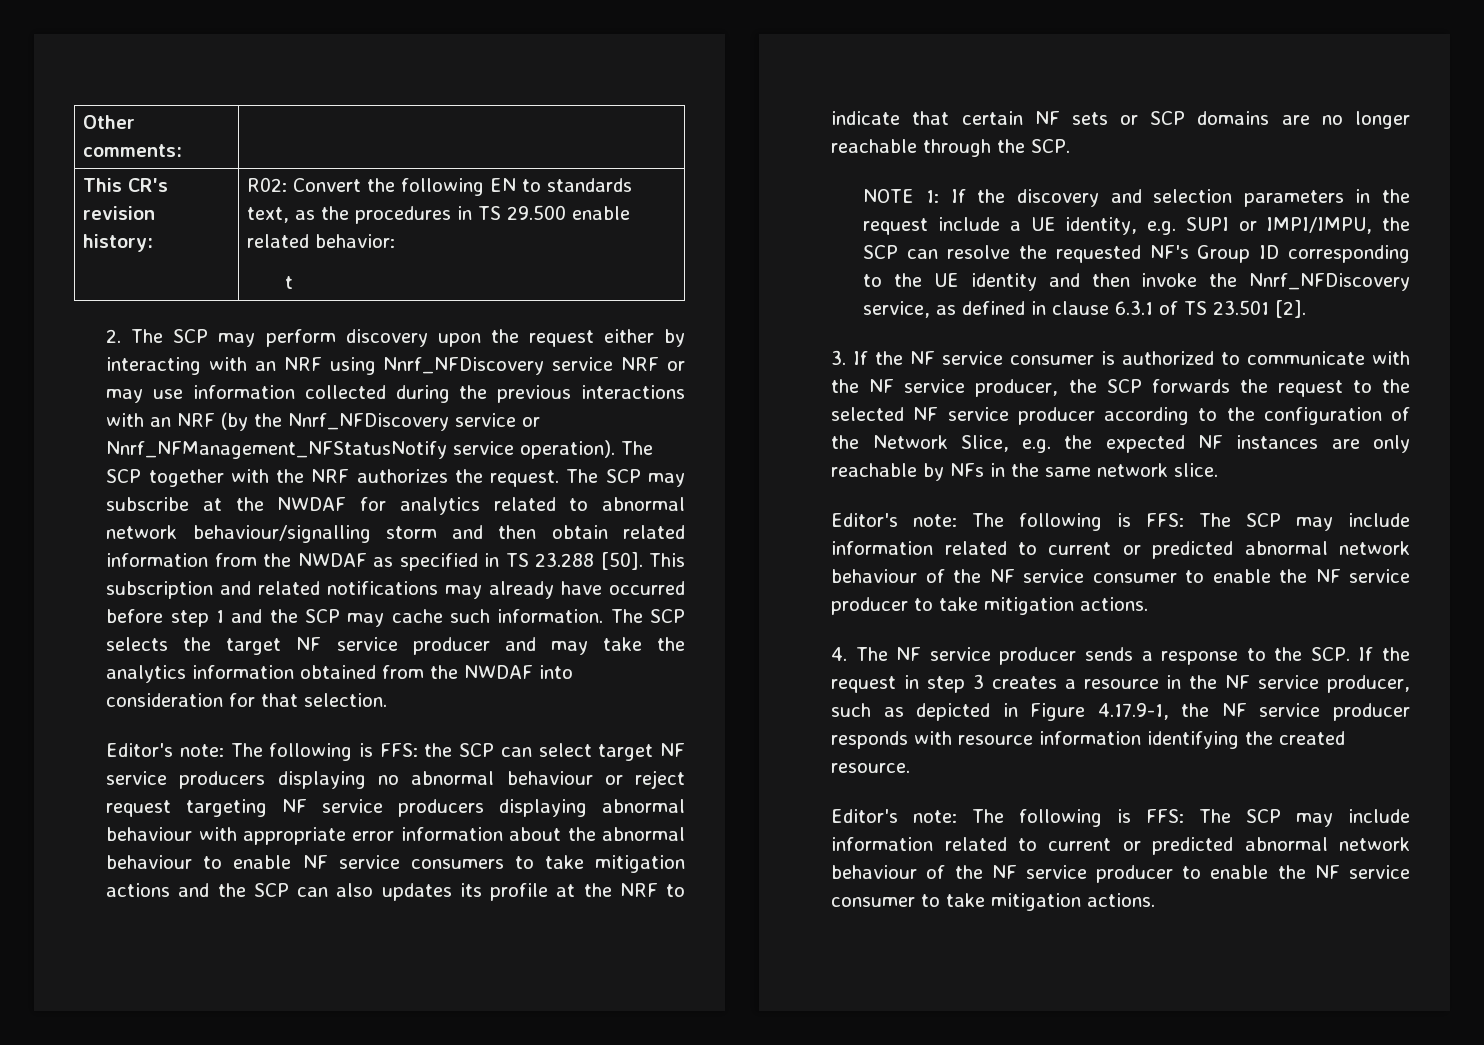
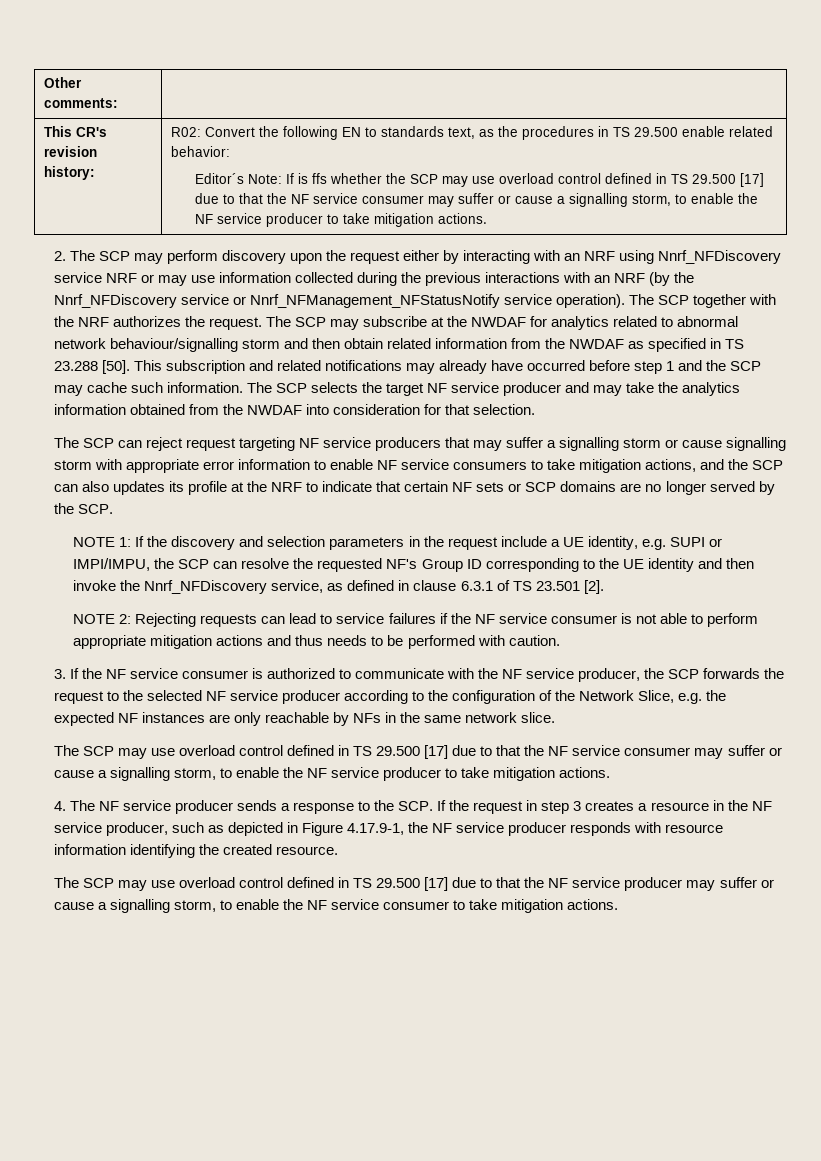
- t
+ Editor´s Note: If is ffs whether the SCP may use overload control defined in TS 29.500 [17] due to that the NF service consumer may suffer or cause a signalling storm, to enable the NF service producer to take mitigation actions.
- Editor's note: The following is FFS: the SCP can select target NF service producers displaying no abnormal behaviour or reject request targeting NF service producers displaying abnormal behaviour with appropriate error information about the abnormal behaviour to enable NF service consumers to take mitigation actions and the SCP can also updates its profile at the NRF to indicate that certain NF sets or SCP domains are no longer reachable through the SCP.
+ The SCP can reject request targeting NF service producers that may suffer a signalling storm or cause signalling storm with appropriate error information to enable NF service consumers to take mitigation actions, and the SCP can also updates its profile at the NRF to indicate that certain NF sets or SCP domains are no longer served by the SCP.
+ NOTE 2: Rejecting requests can lead to service failures if the NF service consumer is not able to perform appropriate mitigation actions and thus needs to be performed with caution.
- Editor's note: The following is FFS: The SCP may include information related to current or predicted abnormal network behaviour of the NF service consumer to enable the NF service producer to take mitigation actions.
+ The SCP may use overload control defined in TS 29.500 [17] due to that the NF service consumer may suffer or cause a signalling storm, to enable the NF service producer to take mitigation actions.
- Editor's note: The following is FFS: The SCP may include information related to current or predicted abnormal network behaviour of the NF service producer to enable the NF service consumer to take mitigation actions.
+ The SCP may use overload control defined in TS 29.500 [17] due to that the NF service producer may suffer or cause a signalling storm, to enable the NF service consumer to take mitigation actions.

